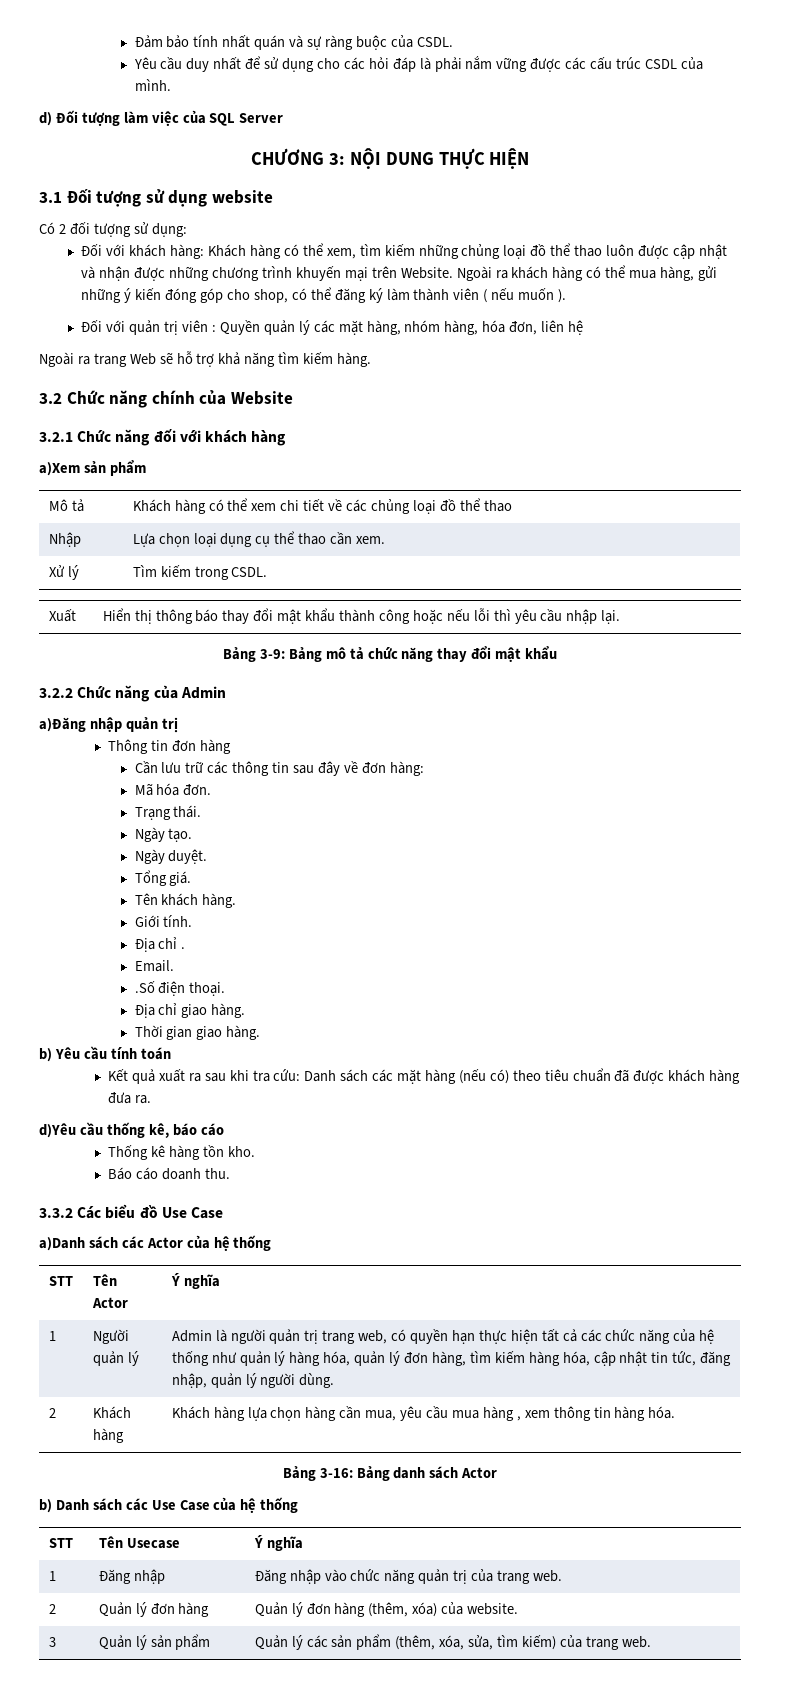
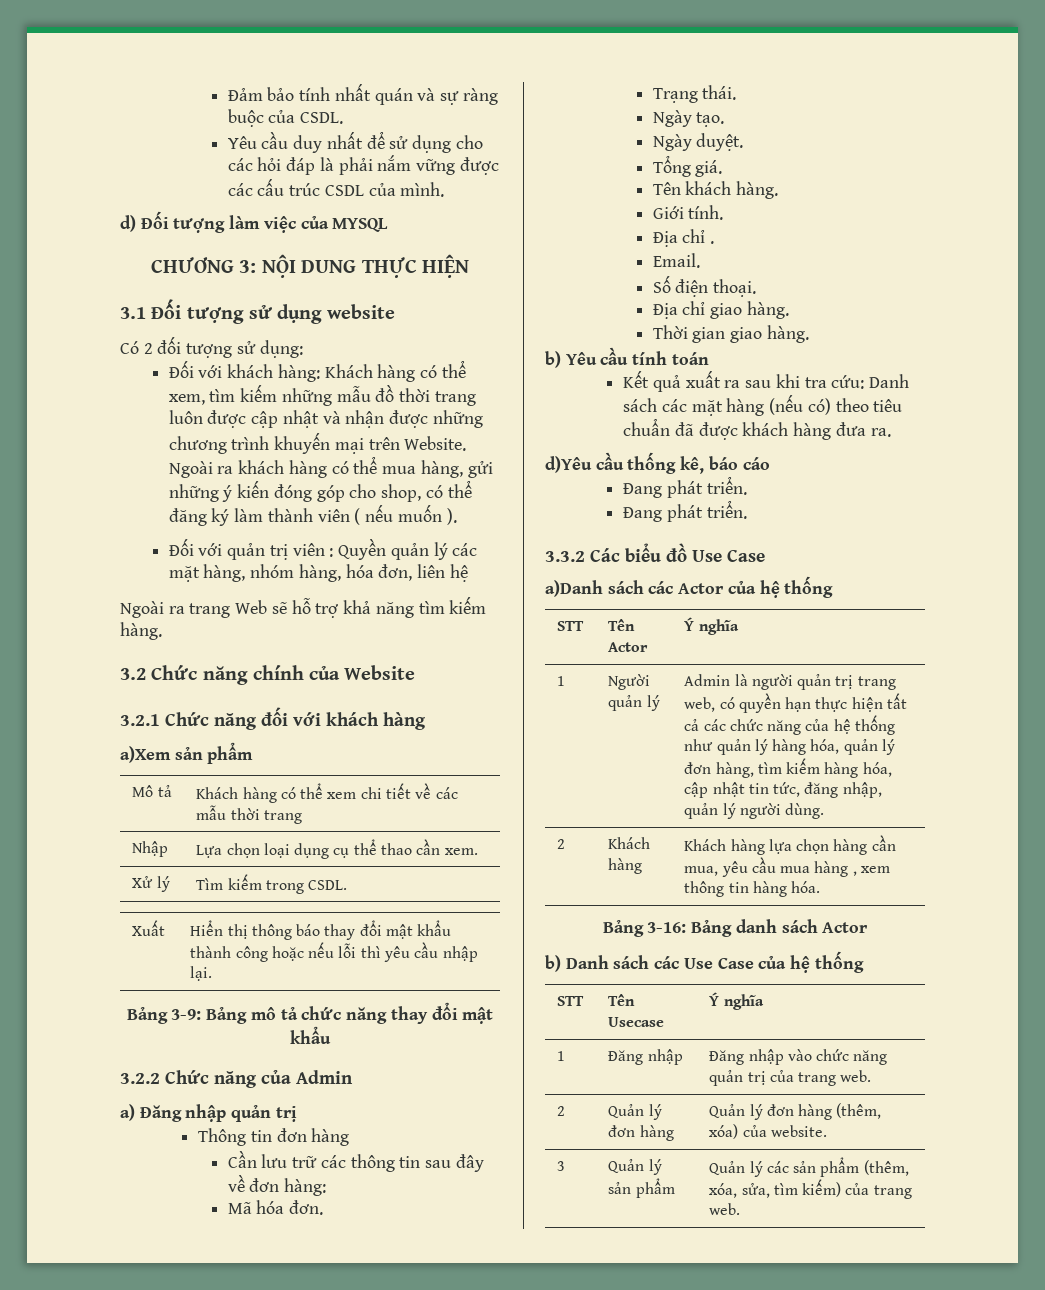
- d) Đối tượng làm việc của SQL Server
+ d) Đối tượng làm việc của MYSQL
- Đối với khách hàng: Khách hàng có thể xem, tìm kiếm những chủng loại đồ thể thao luôn được cập nhật và nhận được những chương trình khuyến mại trên Website.
+ Đối với khách hàng: Khách hàng có thể xem, tìm kiếm những mẫu đồ thời trang luôn được cập nhật và nhận được những chương trình khuyến mại trên Website.
- Mô tả | Khách hàng có thể xem chi tiết về các chủng loại đồ thể thao
+ Mô tả | Khách hàng có thể xem chi tiết về các mẫu thời trang
- a)Đăng nhập quản trị
+ a) Đăng nhập quản trị
- .Số điện thoại.
+ Số điện thoại.
  d)Yêu cầu thống kê, báo cáo
- Thống kê hàng tồn kho.
- Báo cáo doanh thu.
+ Đang phát triển.
+ Đang phát triển.

